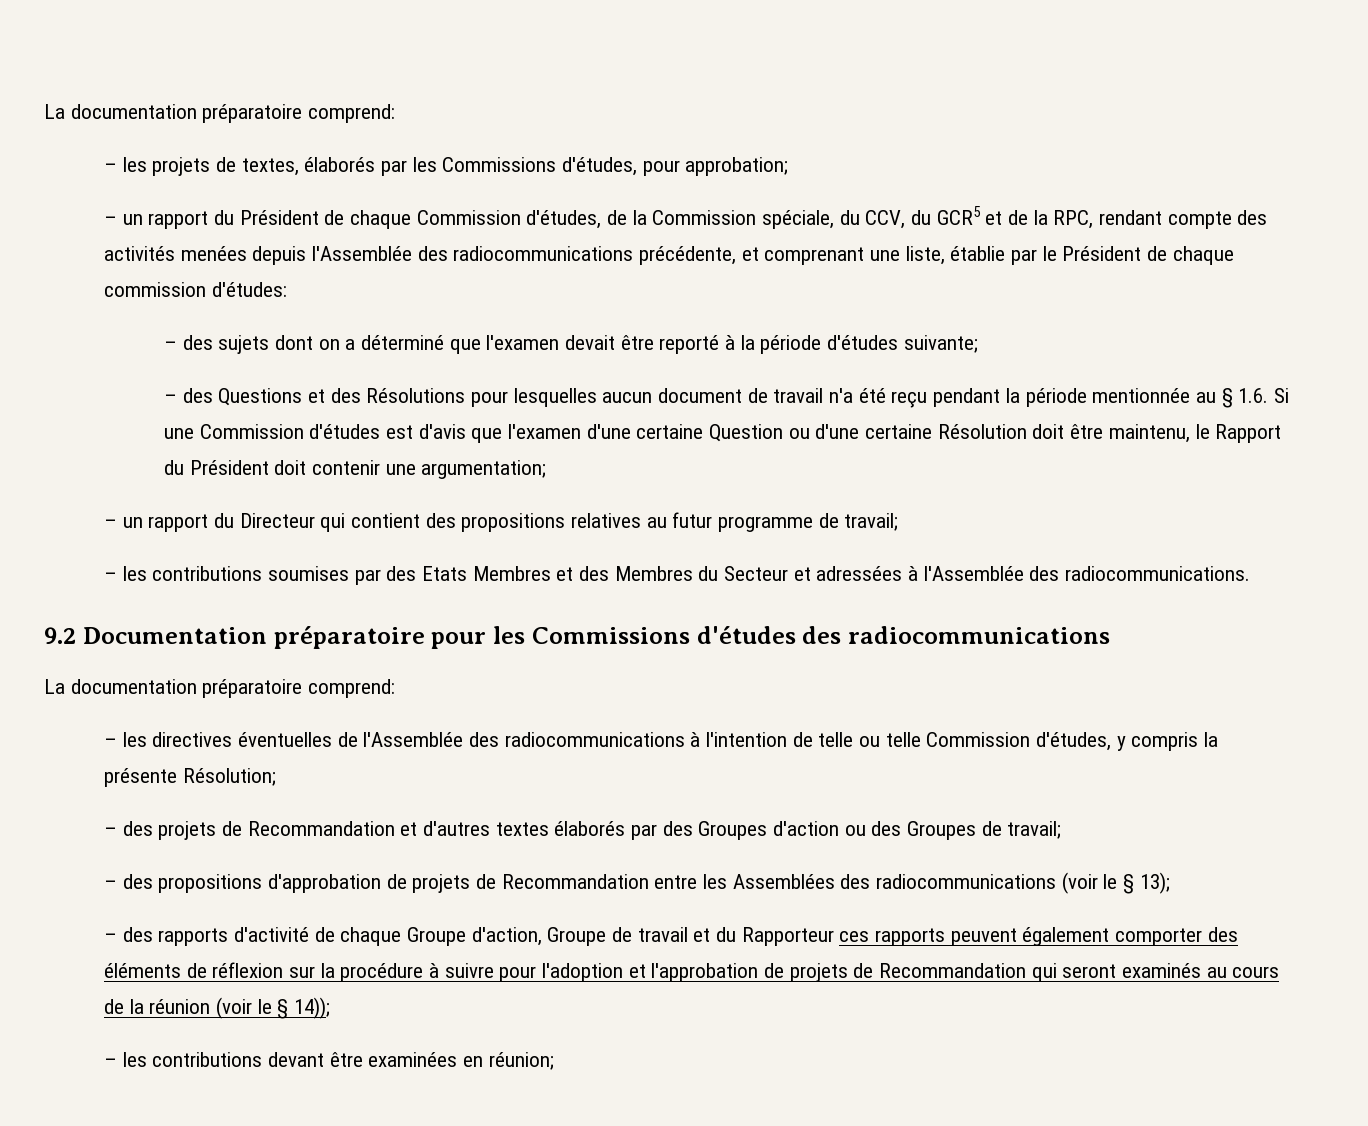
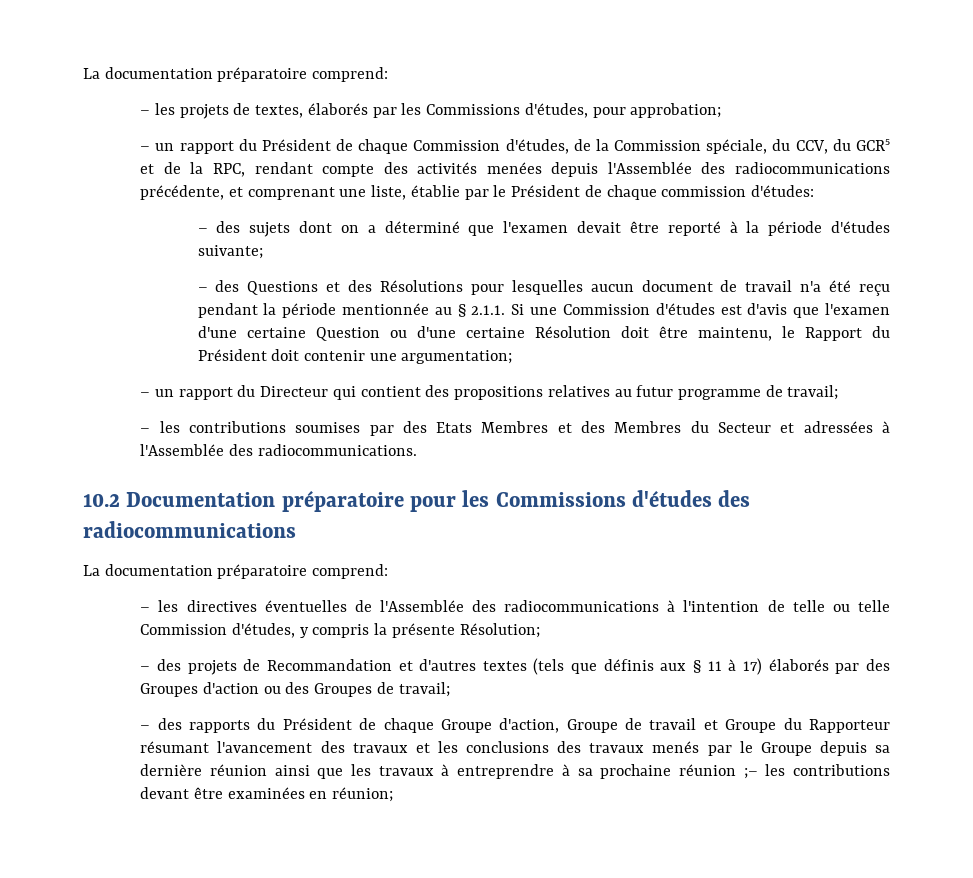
- – des Questions et des Résolutions pour lesquelles aucun document de travail n'a été reçu pendant la période mentionnée au § 1.6. Si une Commission d'études est d'avis que l'examen d'une certaine Question ou d'une certaine Résolution doit être maintenu, le Rapport du Président doit contenir une argumentation;
+ – des Questions et des Résolutions pour lesquelles aucun document de travail n'a été reçu pendant la période mentionnée au § 2.1.1. Si une Commission d'études est d'avis que l'examen d'une certaine Question ou d'une certaine Résolution doit être maintenu, le Rapport du Président doit contenir une argumentation;
- 9.2 Documentation préparatoire pour les Commissions d'études des radiocommunications
+ 10.2 Documentation préparatoire pour les Commissions d'études des radiocommunications
- – des projets de Recommandation et d'autres textes élaborés par des Groupes d'action ou des Groupes de travail;
+ – des projets de Recommandation et d'autres textes (tels que définis aux § 11 à 17) élaborés par des Groupes d'action ou des Groupes de travail;
- – des propositions d'approbation de projets de Recommandation entre les Assemblées des radiocommunications (voir le § 13);
- – des rapports d'activité de chaque Groupe d'action, Groupe de travail et du Rapporteur ces rapports peuvent également comporter des éléments de réflexion sur la procédure à suivre pour l'adoption et l'approbation de projets de Recommandation qui seront examinés au cours de la réunion (voir le § 14));
- – les contributions devant être examinées en réunion;
+ – des rapports du Président de chaque Groupe d'action, Groupe de travail et Groupe du Rapporteur résumant l'avancement des travaux et les conclusions des travaux menés par le Groupe depuis sa dernière réunion ainsi que les travaux à entreprendre à sa prochaine réunion ;– les contributions devant être examinées en réunion;

